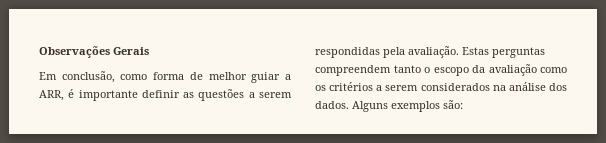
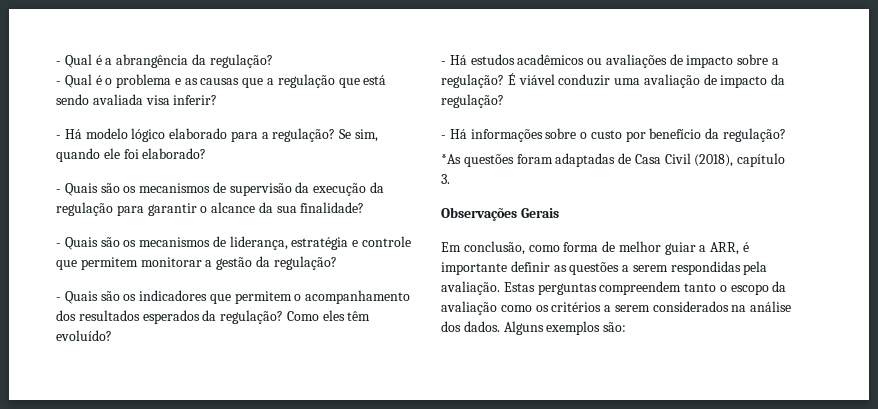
+ - Qual é a abrangência da regulação?
+ - Qual é o problema e as causas que a regulação que está sendo avaliada visa inferir?
+ - Há modelo lógico elaborado para a regulação? Se sim, quando ele foi elaborado?
+ - Quais são os mecanismos de supervisão da execução da regulação para garantir o alcance da sua finalidade?
+ - Quais são os mecanismos de liderança, estratégia e controle que permitem monitorar a gestão da regulação?
+ - Quais são os indicadores que permitem o acompanhamento dos resultados esperados da regulação? Como eles têm evoluído?
+ - Há estudos acadêmicos ou avaliações de impacto sobre a regulação? É viável conduzir uma avaliação de impacto da regulação?
+ - Há informações sobre o custo por benefício da regulação?
+ *As questões foram adaptadas de Casa Civil (2018), capítulo 3.

